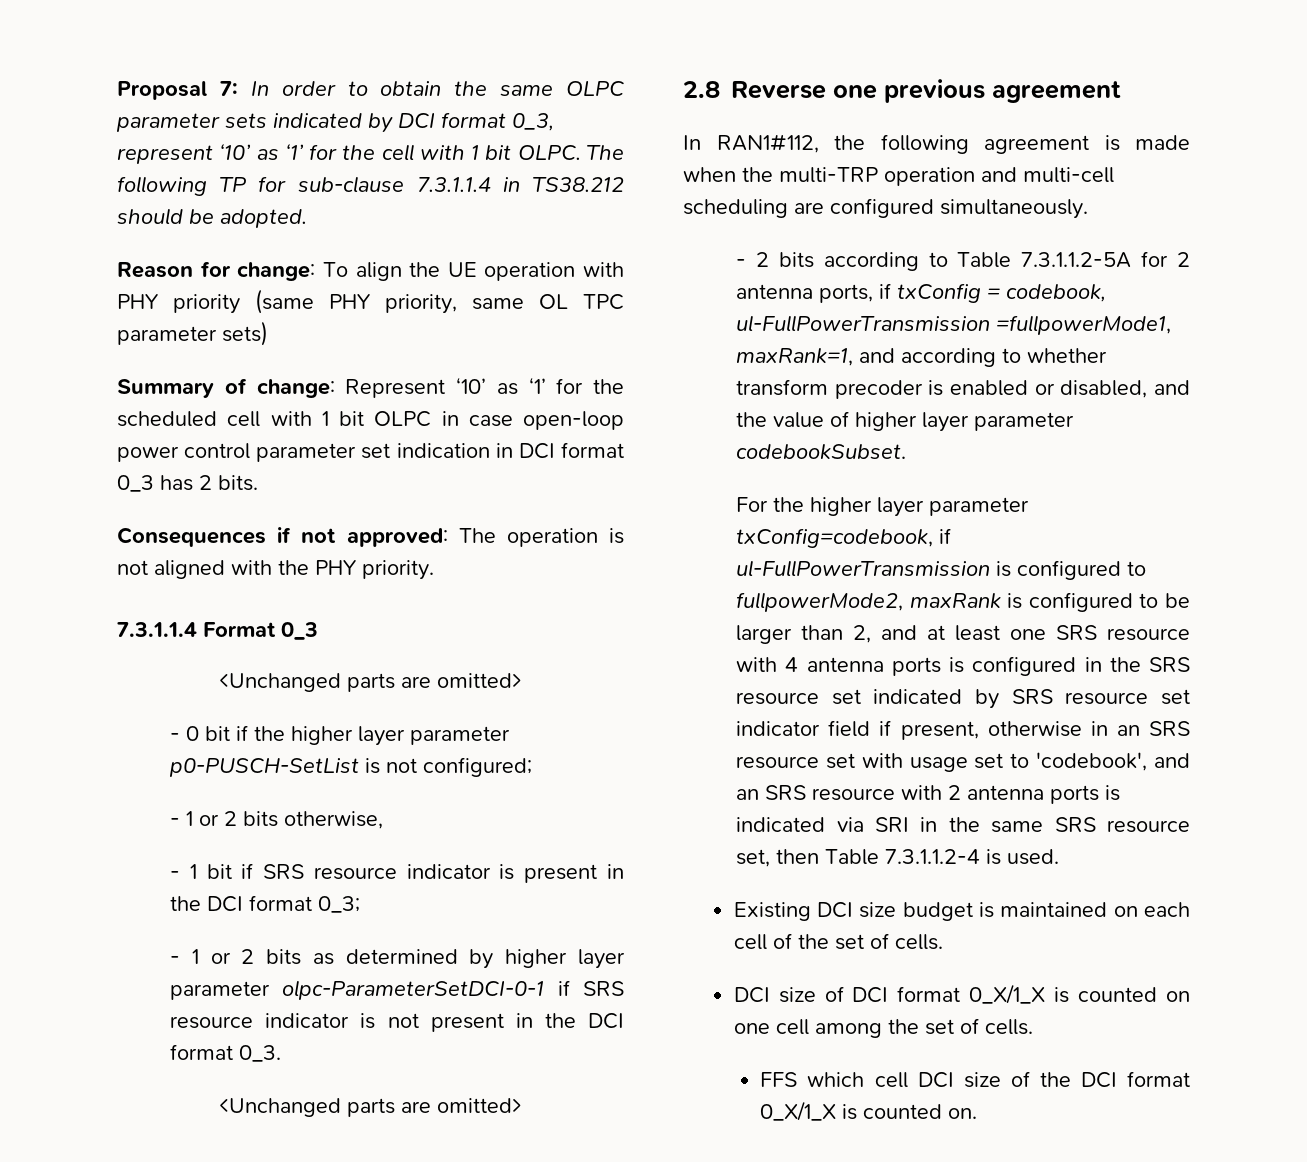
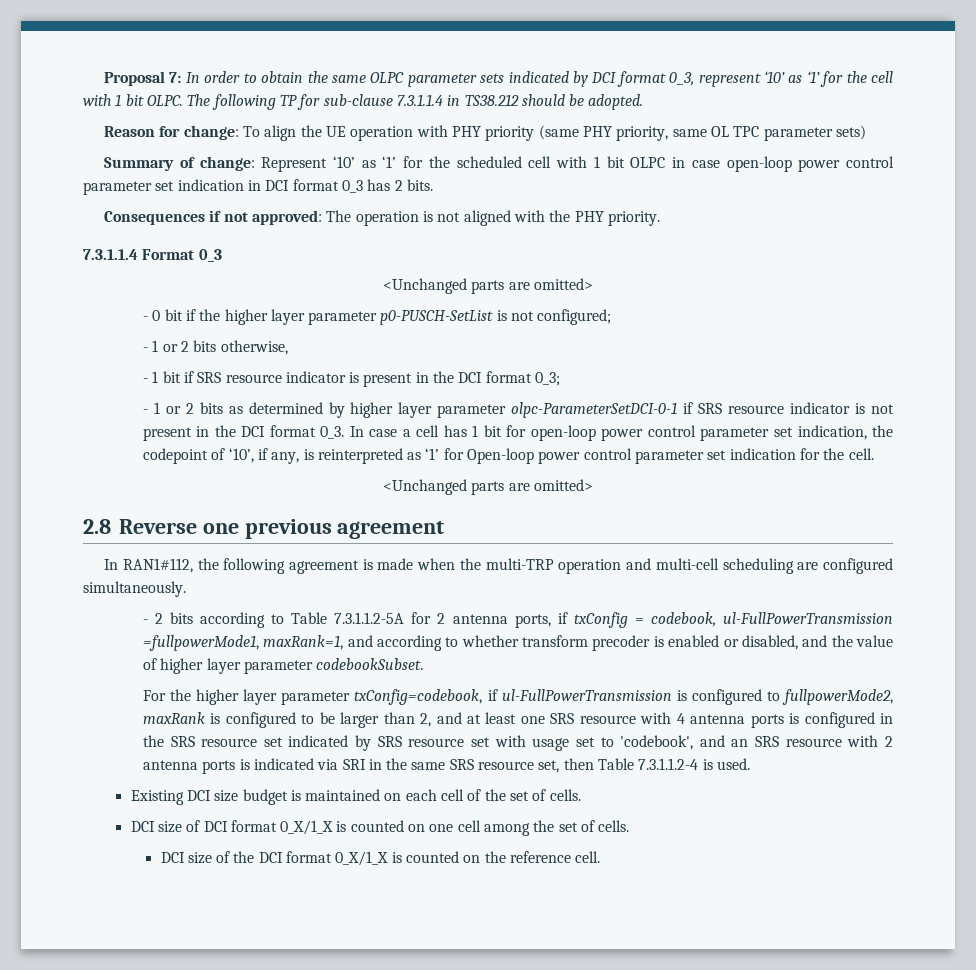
+ In case a cell has 1 bit for open-loop power control parameter set indication, the codepoint of ‘10’, if any, is reinterpreted as ‘1’ for Open-loop power control parameter set indication for the cell.
- For the higher layer parameter txConfig=codebook, if ul-FullPowerTransmission is configured to fullpowerMode2, maxRank is configured to be larger than 2, and at least one SRS resource with 4 antenna ports is configured in the SRS resource set indicated by SRS resource set indicator field if present, otherwise in an SRS resource set with usage set to 'codebook', and an SRS resource with 2 antenna ports is indicated via SRI in the same SRS resource set, then Table 7.3.1.1.2-4 is used.
+ For the higher layer parameter txConfig=codebook, if ul-FullPowerTransmission is configured to fullpowerMode2, maxRank is configured to be larger than 2, and at least one SRS resource with 4 antenna ports is configured in the SRS resource set indicated by SRS resource set with usage set to 'codebook', and an SRS resource with 2 antenna ports is indicated via SRI in the same SRS resource set, then Table 7.3.1.1.2-4 is used.
- FFS which cell DCI size of the DCI format 0_X/1_X is counted on.
+ DCI size of the DCI format 0_X/1_X is counted on the reference cell.

